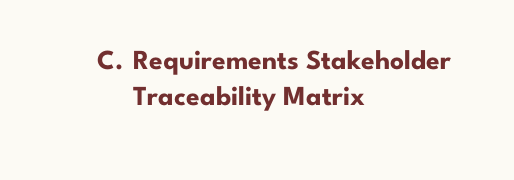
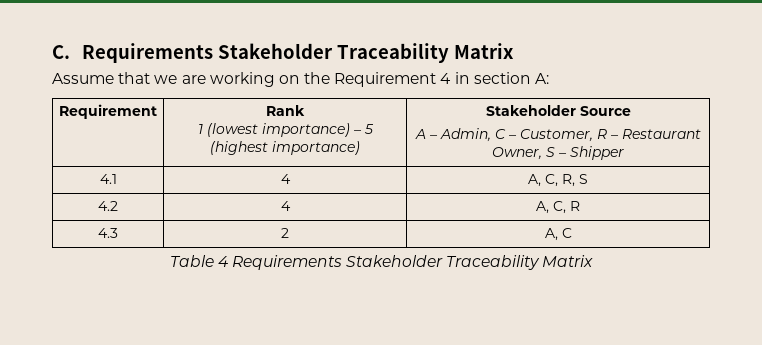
+ Assume that we are working on the Requirement 4 in section A:
+ Requirement | Rank
+ 1 (lowest importance) – 5 (highest importance) | Stakeholder Source
+ A – Admin, C – Customer, R – Restaurant Owner, S – Shipper
+ 4.1 | 4 | A, C, R, S
+ 4.2 | 4 | A, C, R
+ 4.3 | 2 | A, C
+ Table 4 Requirements Stakeholder Traceability Matrix

